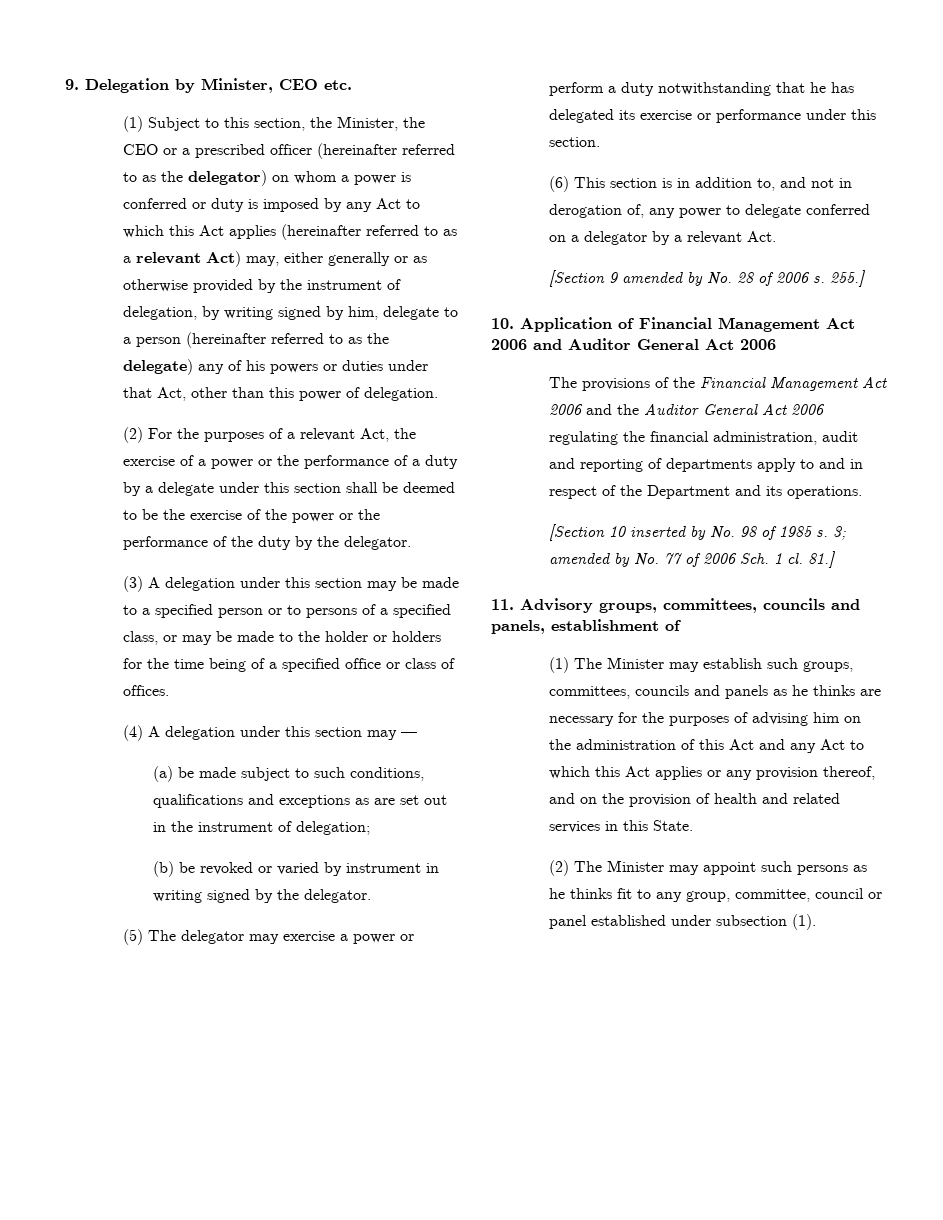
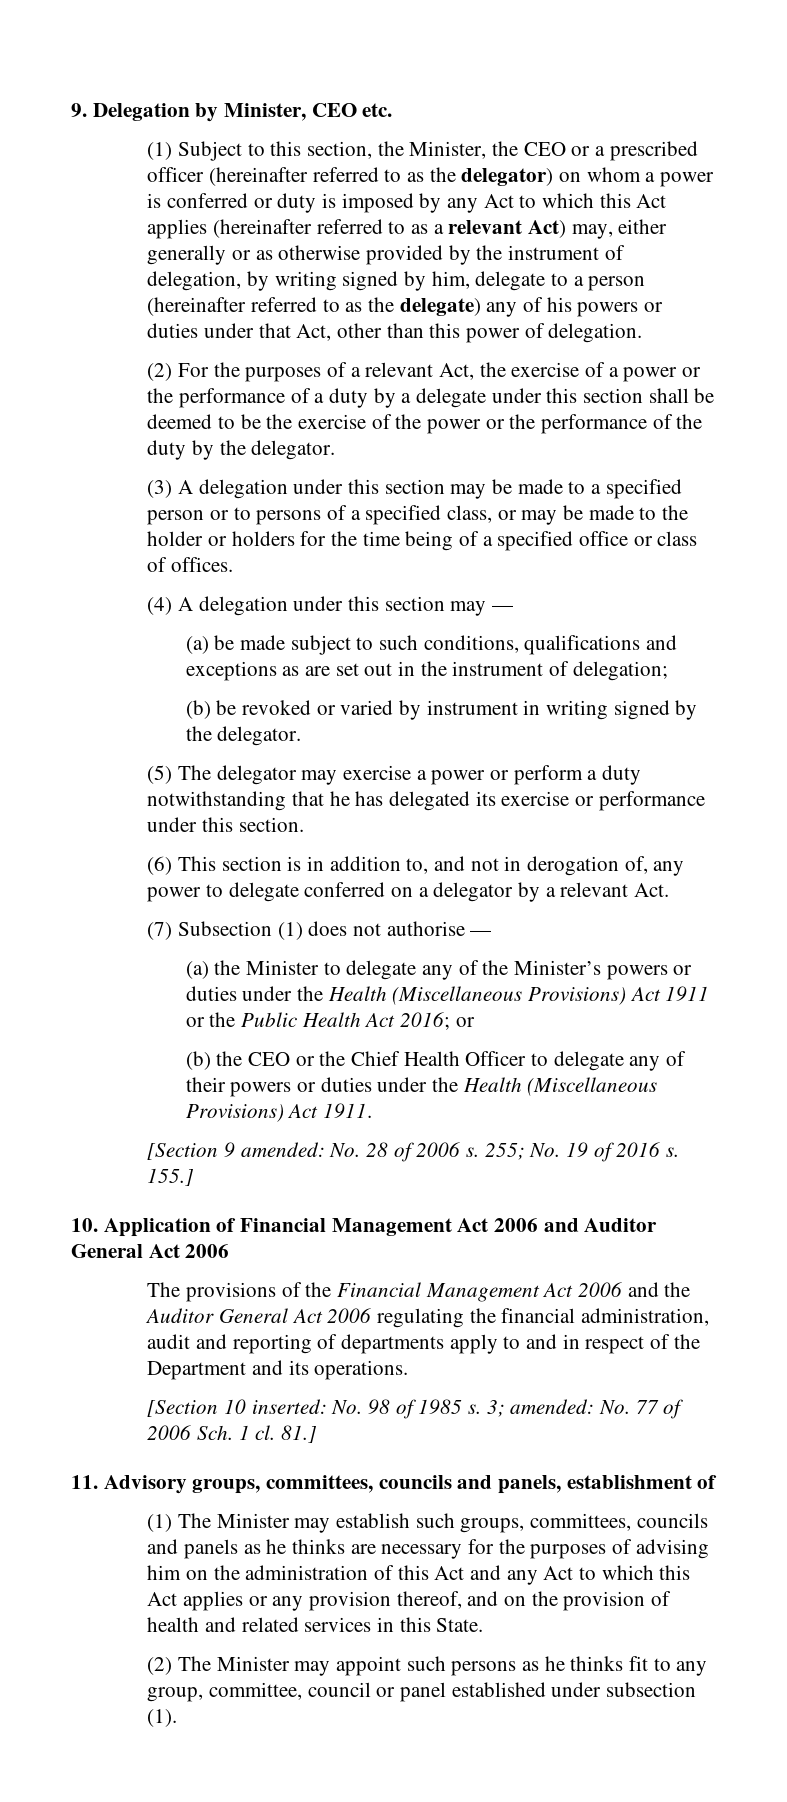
+ (7) Subsection (1) does not authorise —
+ (a) the Minister to delegate any of the Minister’s powers or duties under the Health (Miscellaneous Provisions) Act 1911 or the Public Health Act 2016; or
+ (b) the CEO or the Chief Health Officer to delegate any of their powers or duties under the Health (Miscellaneous Provisions) Act 1911.
- [Section 9 amended by No. 28 of 2006 s.
+ [Section 9 amended: No. 28 of 2006 s.
- 255.]
+ 255; No. 19 of 2016 s. 155.]
- [Section 10 inserted by No. 98 of 1985 s.
+ [Section 10 inserted: No. 98 of 1985 s.
- 3; amended by No. 77 of 2006 Sch. 1 cl.
+ 3; amended: No. 77 of 2006 Sch. 1 cl.

